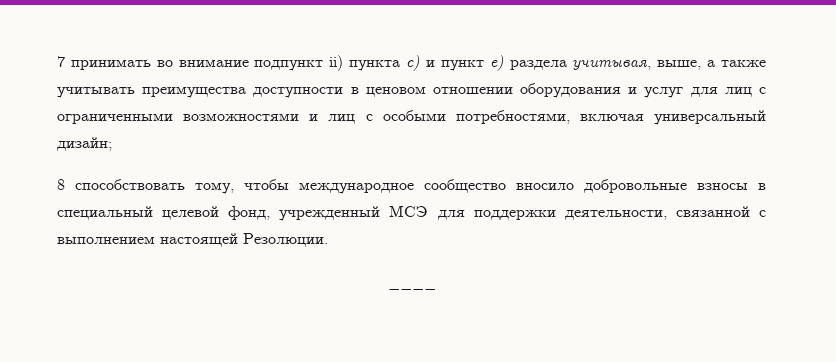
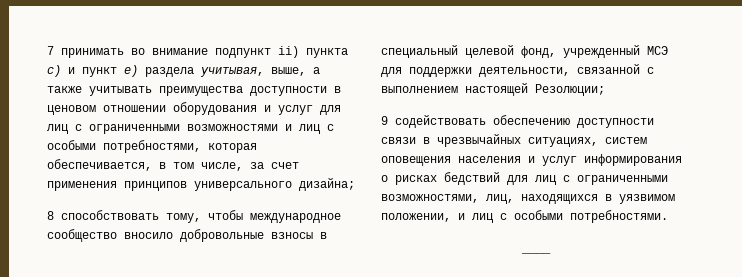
- 7 принимать во внимание подпункт ii) пункта c) и пункт e) раздела учитывая, выше, а также учитывать преимущества доступности в ценовом отношении оборудования и услуг для лиц с ограниченными возможностями и лиц с особыми потребностями, включая универсальный дизайн;
+ 7 принимать во внимание подпункт ii) пункта c) и пункт e) раздела учитывая, выше, а также учитывать преимущества доступности в ценовом отношении оборудования и услуг для лиц с ограниченными возможностями и лиц с особыми потребностями, которая обеспечивается, в том числе, за счет применения принципов универсального дизайна;
- 8 способствовать тому, чтобы международное сообщество вносило добровольные взносы в специальный целевой фонд, учрежденный МСЭ для поддержки деятельности, связанной с выполнением настоящей Резолюции.
+ 8 способствовать тому, чтобы международное сообщество вносило добровольные взносы в специальный целевой фонд, учрежденный МСЭ для поддержки деятельности, связанной с выполнением настоящей Резолюции;
+ 9 содействовать обеспечению доступности связи в чрезвычайных ситуациях, систем оповещения населения и услуг информирования о рисках бедствий для лиц с ограниченными возможностями, лиц, находящихся в уязвимом положении, и лиц с особыми потребностями.

